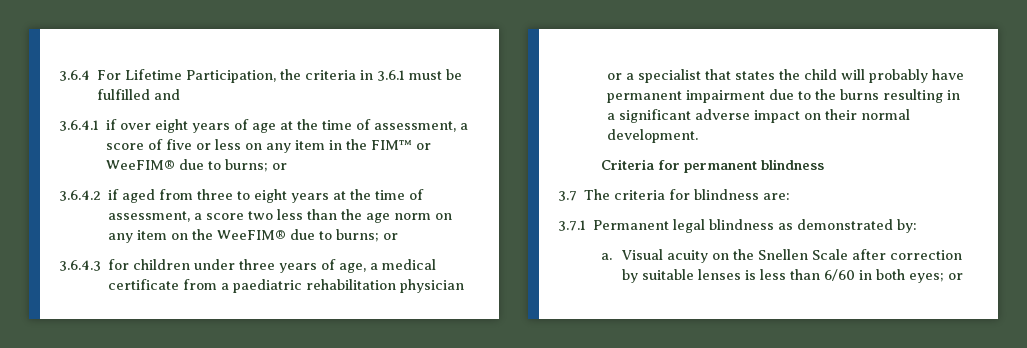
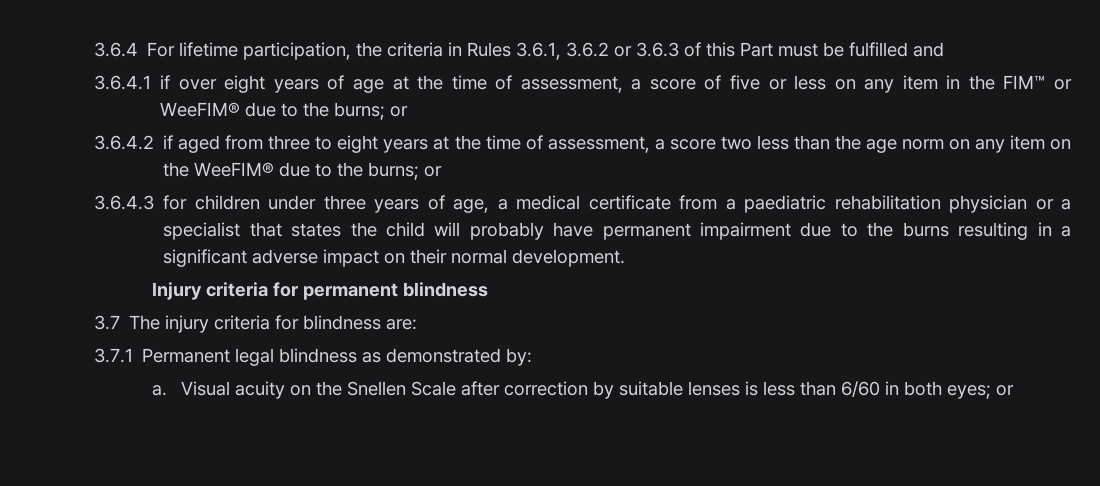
- 3.6.4 For Lifetime Participation, the criteria in 3.6.1 must be fulfilled and
+ 3.6.4 For lifetime participation, the criteria in Rules 3.6.1, 3.6.2 or 3.6.3 of this Part must be fulfilled and
- 3.6.4.1 if over eight years of age at the time of assessment, a score of five or less on any item in the FIM™ or WeeFIM® due to burns; or
+ 3.6.4.1 if over eight years of age at the time of assessment, a score of five or less on any item in the FIM™ or WeeFIM® due to the burns; or
- 3.6.4.2 if aged from three to eight years at the time of assessment, a score two less than the age norm on any item on the WeeFIM® due to burns; or
+ 3.6.4.2 if aged from three to eight years at the time of assessment, a score two less than the age norm on any item on the WeeFIM® due to the burns; or
- Criteria for permanent blindness
+ Injury criteria for permanent blindness
- 3.7 The criteria for blindness are:
+ 3.7 The injury criteria for blindness are:

